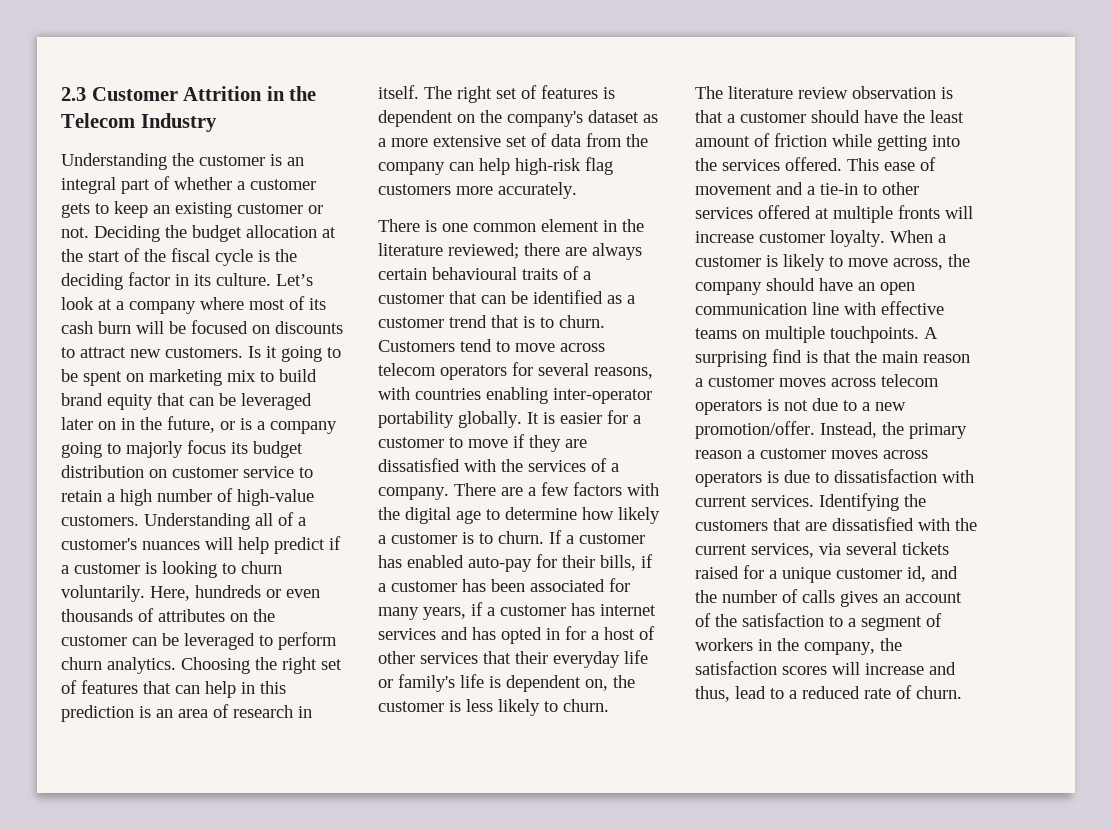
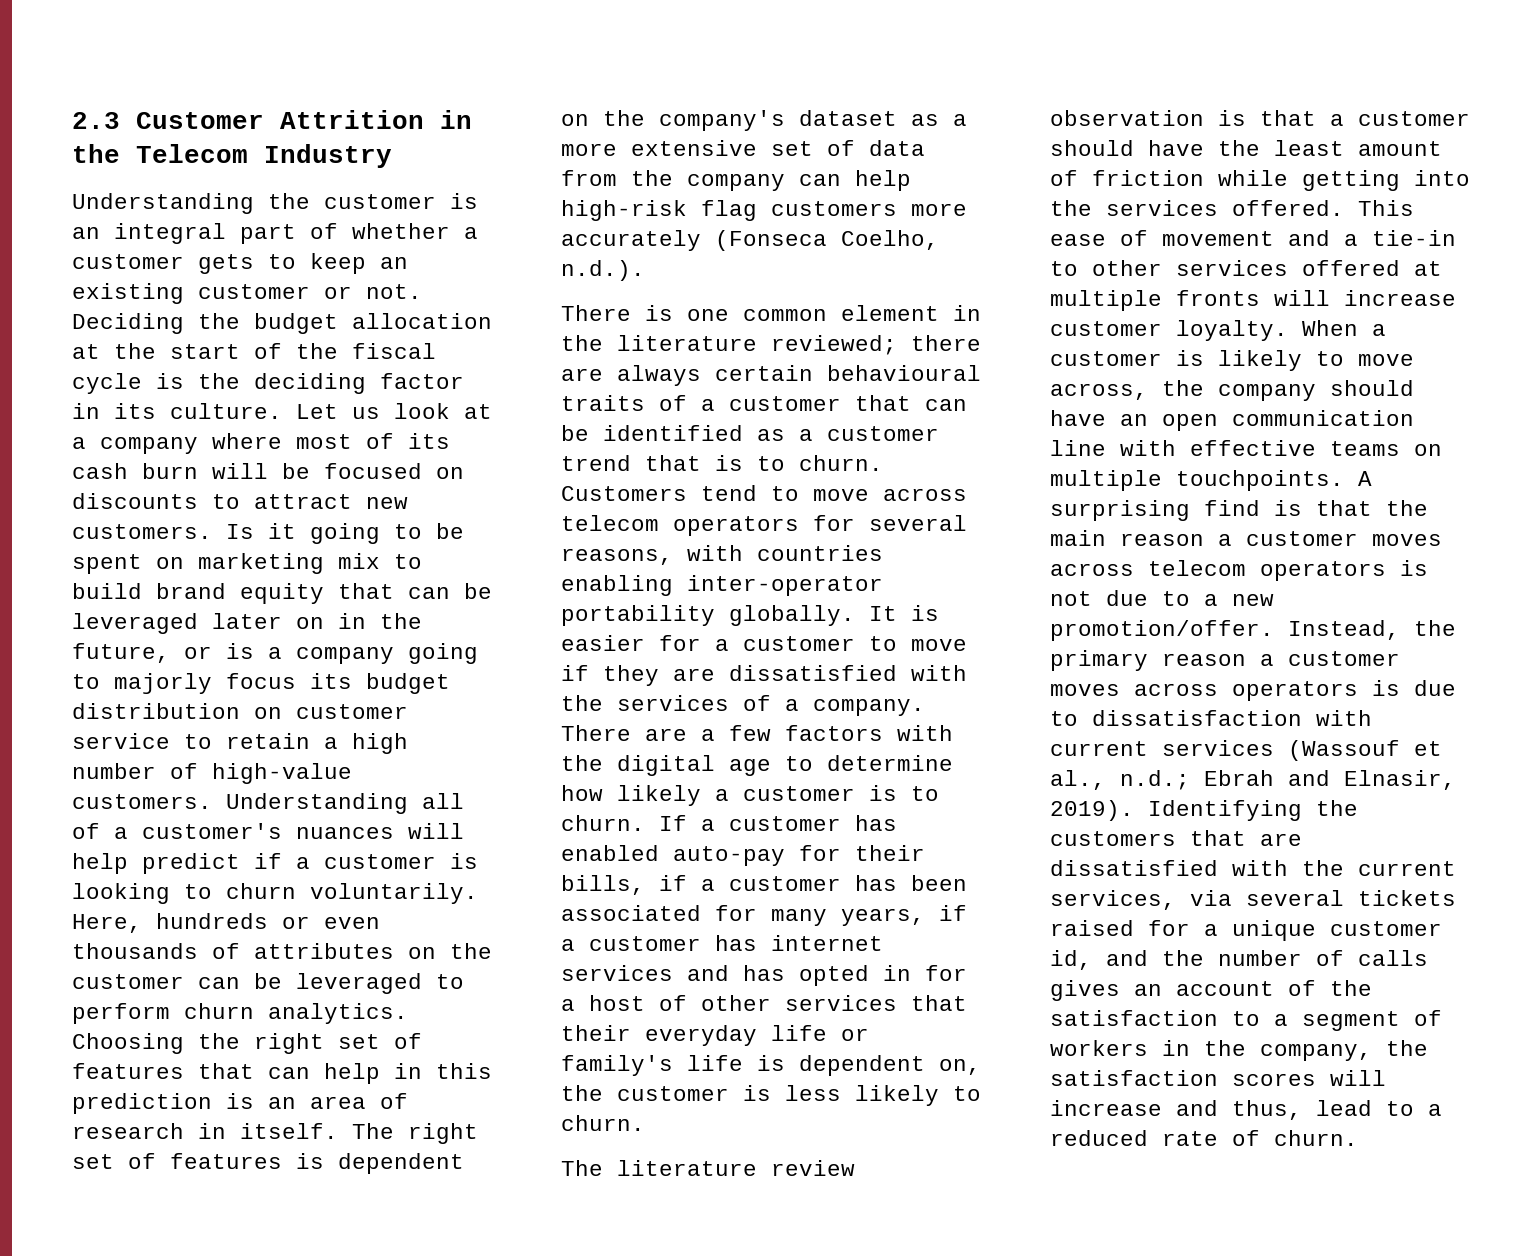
- Let’s look at a company where most of its cash burn will be focused on discounts to attract new customers.
+ Let us look at a company where most of its cash burn will be focused on discounts to attract new customers.
- The right set of features is dependent on the company's dataset as a more extensive set of data from the company can help high-risk flag customers more accurately.
+ The right set of features is dependent on the company's dataset as a more extensive set of data from the company can help high-risk flag customers more accurately (Fonseca Coelho, n.d.).
- Instead, the primary reason a customer moves across operators is due to dissatisfaction with current services.
+ Instead, the primary reason a customer moves across operators is due to dissatisfaction with current services (Wassouf et al., n.d.; Ebrah and Elnasir, 2019).

